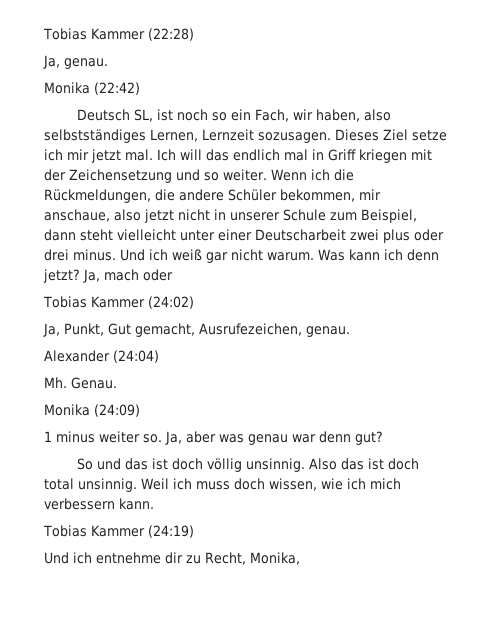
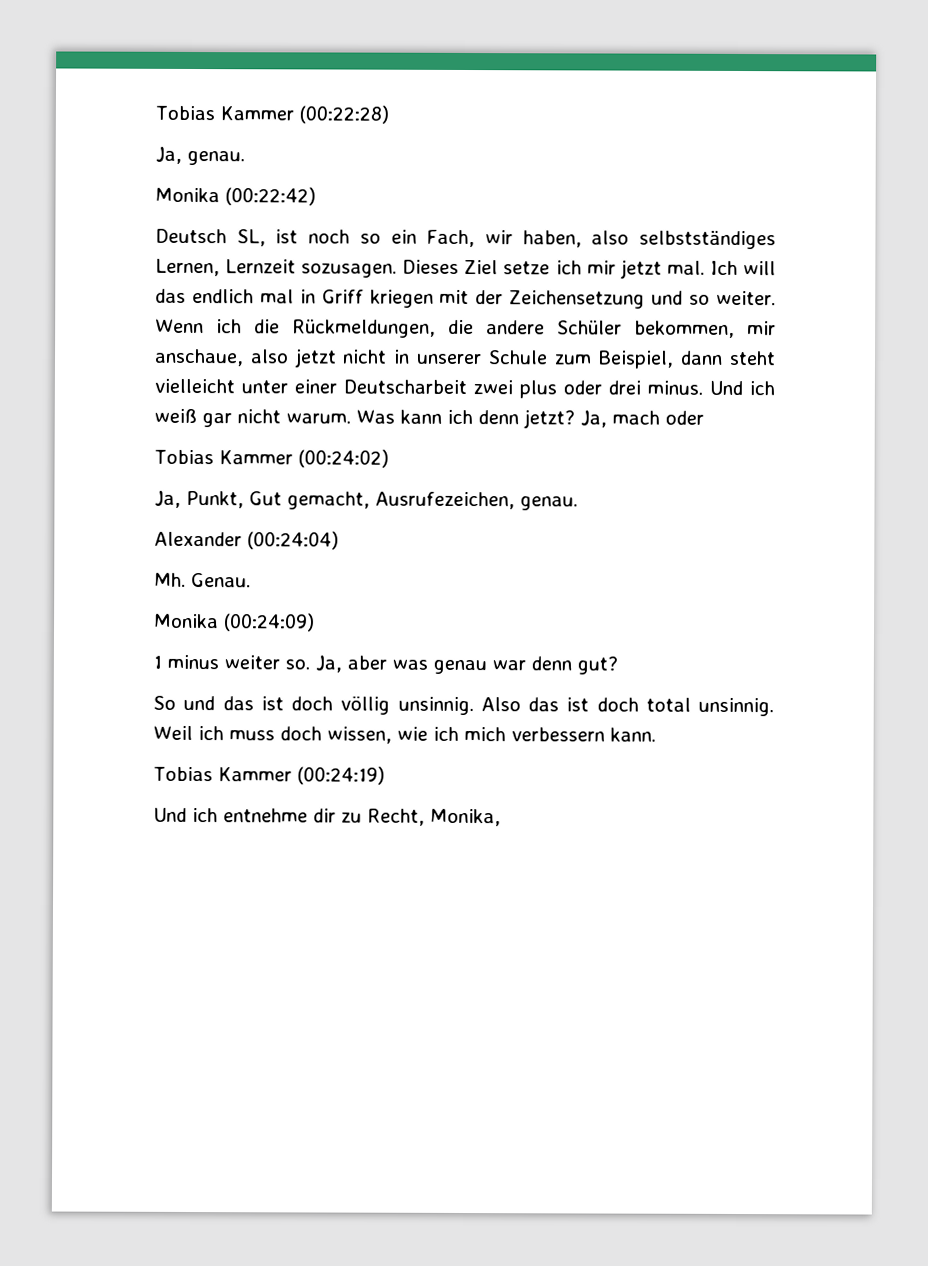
- Tobias Kammer (22:28)
+ Tobias Kammer (00:22:28)
- Monika (22:42)
+ Monika (00:22:42)
- Tobias Kammer (24:02)
+ Tobias Kammer (00:24:02)
- Alexander (24:04)
+ Alexander (00:24:04)
- Monika (24:09)
+ Monika (00:24:09)
- Tobias Kammer (24:19)
+ Tobias Kammer (00:24:19)

